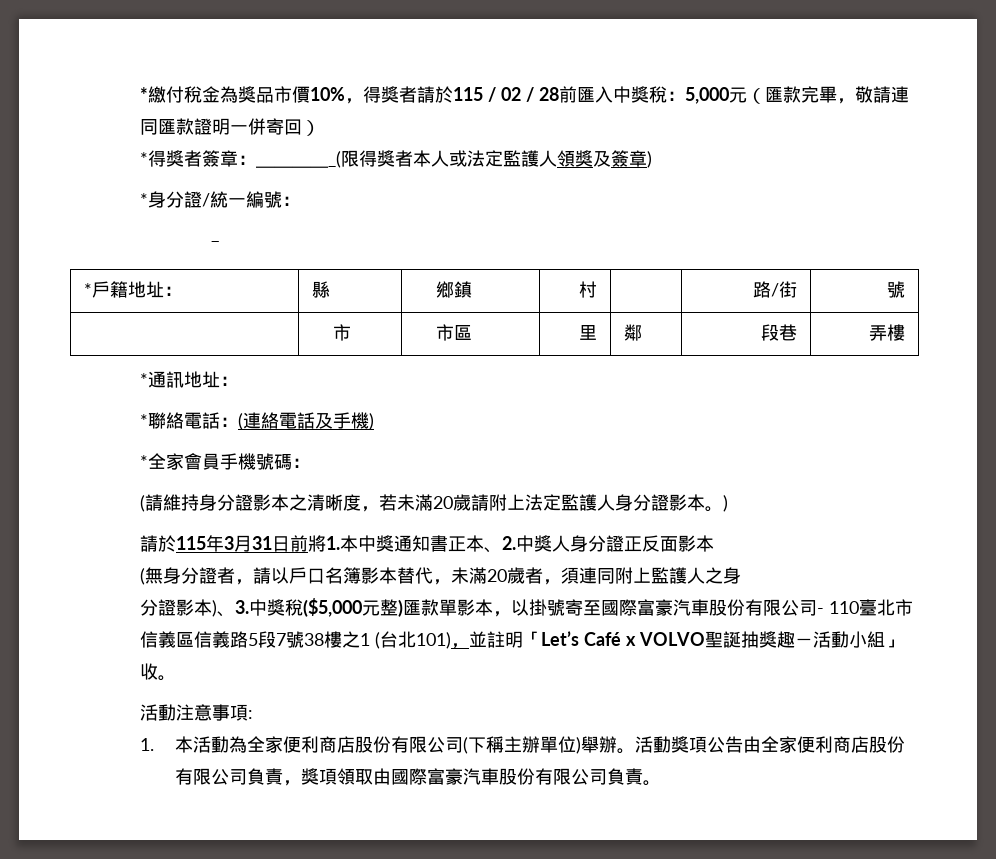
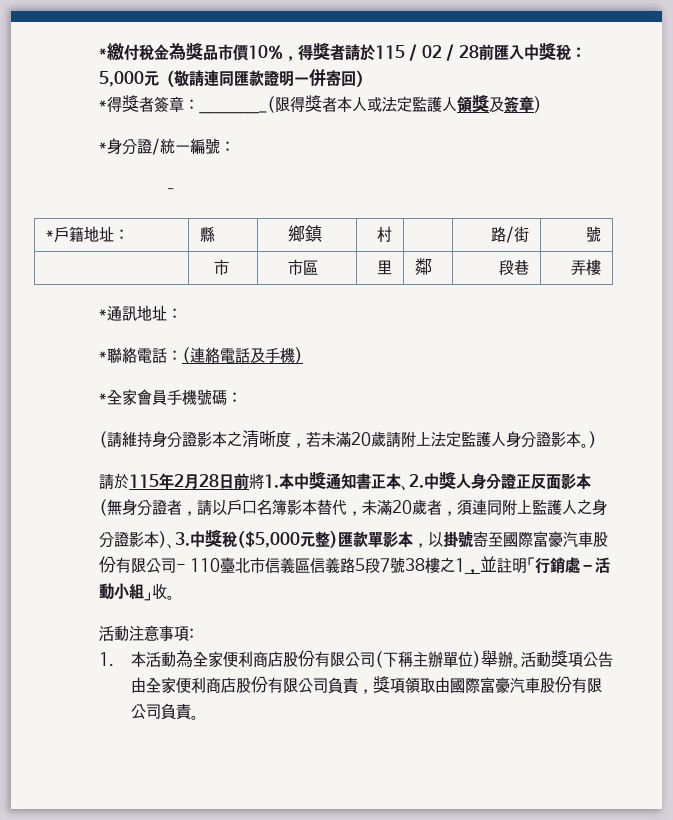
- *繳付稅金為獎品市價10%，得獎者請於115 / 02 / 28前匯入中獎稅：5,000元（匯款完畢，敬請連同匯款證明一併寄回）
+ *繳付稅金為獎品市價10%，得獎者請於115 / 02 / 28前匯入中獎稅：5,000元（敬請連同匯款證明一併寄回）
- 請於115年3月31日前將1.本中獎通知書正本、2.中獎人身分證正反面影本
+ 請於115年2月28日前將1.本中獎通知書正本、2.中獎人身分證正反面影本
- 分證影本)、3.中獎稅($5,000元整)匯款單影本，以掛號寄至國際富豪汽車股份有限公司- 110臺北市信義區信義路5段7號38樓之1 (台北101)，並註明「Let’s Café x VOLVO聖誕抽獎趣－活動小組」收。
+ 分證影本)、3.中獎稅($5,000元整)匯款單影本，以掛號寄至國際富豪汽車股份有限公司- 110臺北市信義區信義路5段7號38樓之1，並註明「行銷處－活動小組」收。

